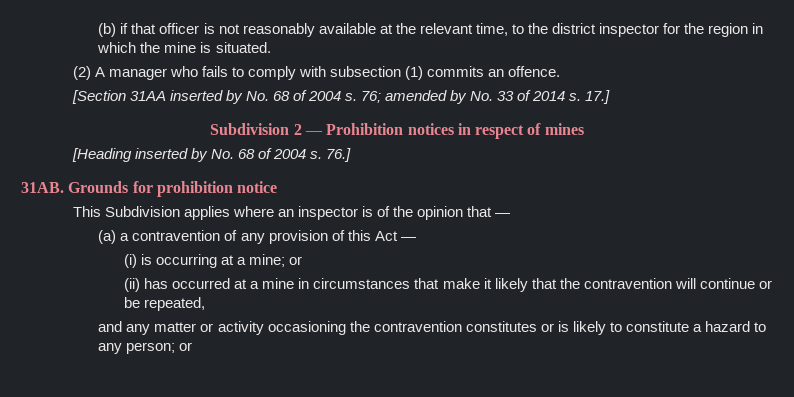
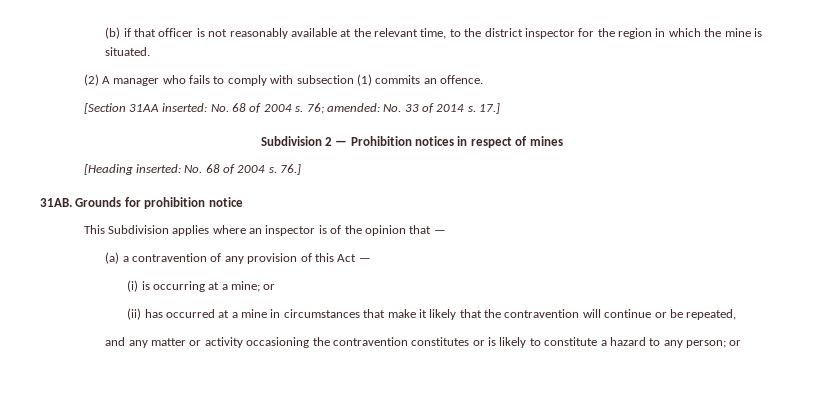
- [Section 31AA inserted by No. 68 of 2004 s.
+ [Section 31AA inserted: No. 68 of 2004 s.
- 76; amended by No. 33 of 2014 s.
+ 76; amended: No. 33 of 2014 s.
- [Heading inserted by No. 68 of 2004 s.
+ [Heading inserted: No. 68 of 2004 s.

